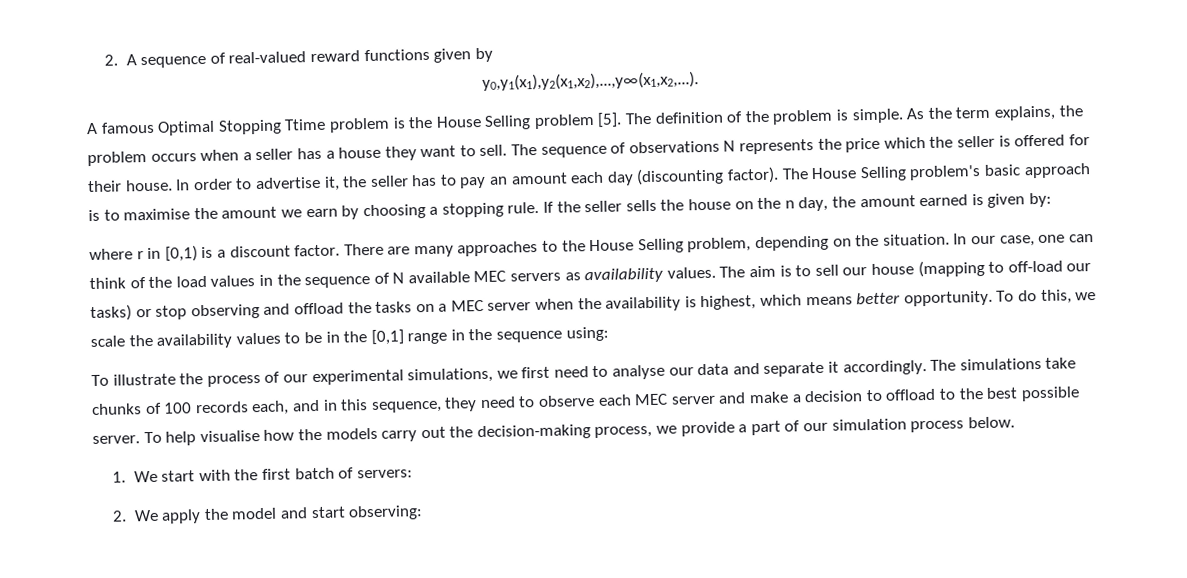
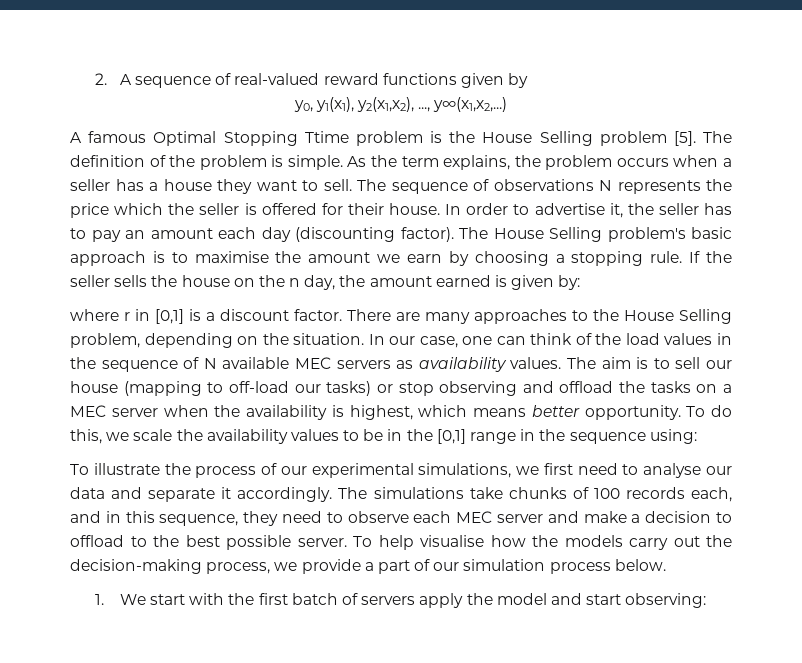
- y0,y1(x1),y2(x1,x2),...,y∞(x1,x2,...).
+ y0, y1(x1), y2(x1,x2), ..., y∞(x1,x2,...)
- where r in [0,1) is a discount factor.
+ where r in [0,1] is a discount factor.
- 1. We start with the first batch of servers:
- 2. We apply the model and start observing:
+ 1. We start with the first batch of servers apply the model and start observing:

